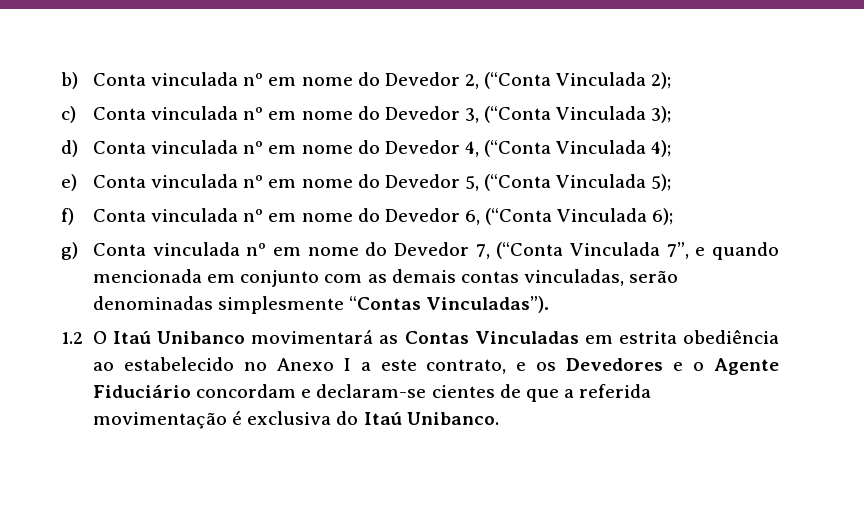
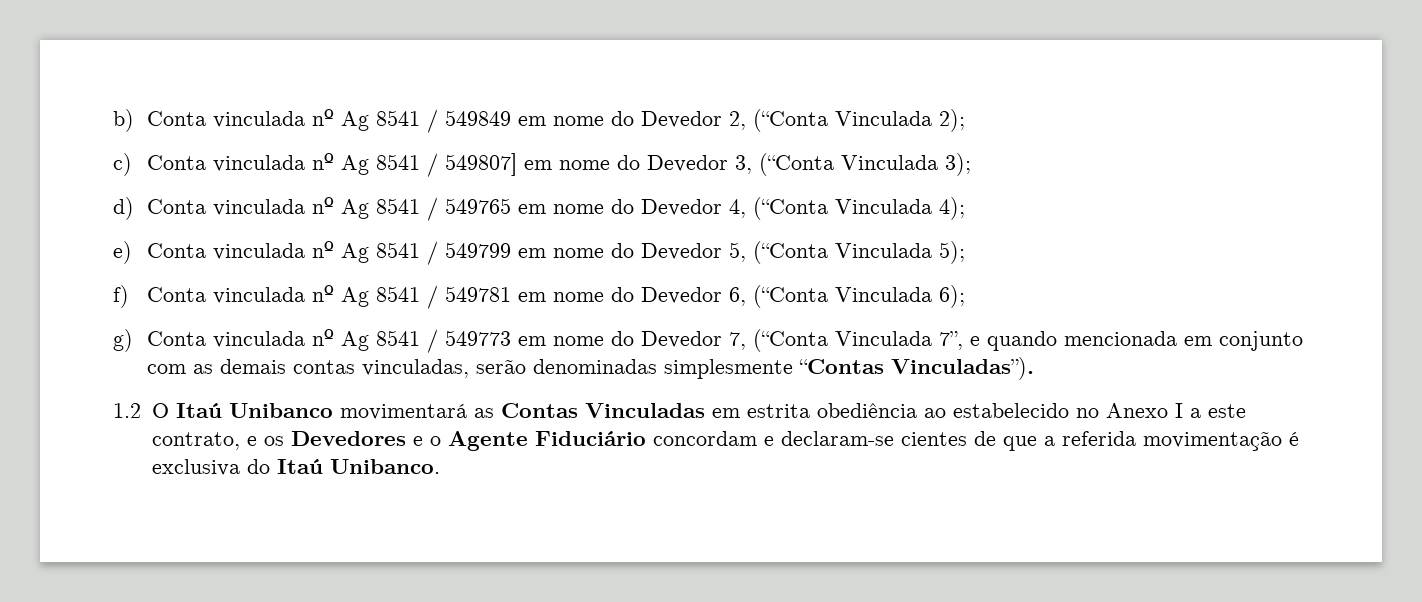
- b) Conta vinculada nº em nome do Devedor 2, (“Conta Vinculada 2);
+ b) Conta vinculada nº Ag 8541 / 549849 em nome do Devedor 2, (“Conta Vinculada 2);
- c) Conta vinculada nº em nome do Devedor 3, (“Conta Vinculada 3);
+ c) Conta vinculada nº Ag 8541 / 549807] em nome do Devedor 3, (“Conta Vinculada 3);
- d) Conta vinculada nº em nome do Devedor 4, (“Conta Vinculada 4);
+ d) Conta vinculada nº Ag 8541 / 549765 em nome do Devedor 4, (“Conta Vinculada 4);
- e) Conta vinculada nº em nome do Devedor 5, (“Conta Vinculada 5);
+ e) Conta vinculada nº Ag 8541 / 549799 em nome do Devedor 5, (“Conta Vinculada 5);
- f) Conta vinculada nº em nome do Devedor 6, (“Conta Vinculada 6);
+ f) Conta vinculada nº Ag 8541 / 549781 em nome do Devedor 6, (“Conta Vinculada 6);
- g) Conta vinculada nº em nome do Devedor 7, (“Conta Vinculada 7”, e quando mencionada em conjunto com as demais contas vinculadas, serão denominadas simplesmente “Contas Vinculadas”).
+ g) Conta vinculada nº Ag 8541 / 549773 em nome do Devedor 7, (“Conta Vinculada 7”, e quando mencionada em conjunto com as demais contas vinculadas, serão denominadas simplesmente “Contas Vinculadas”).

